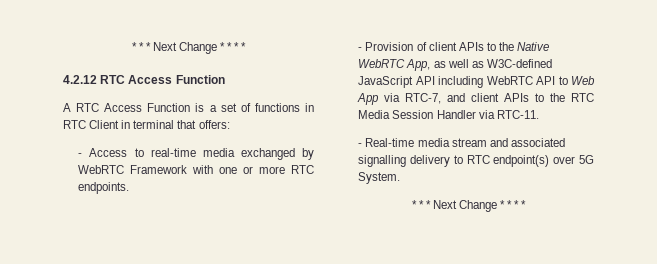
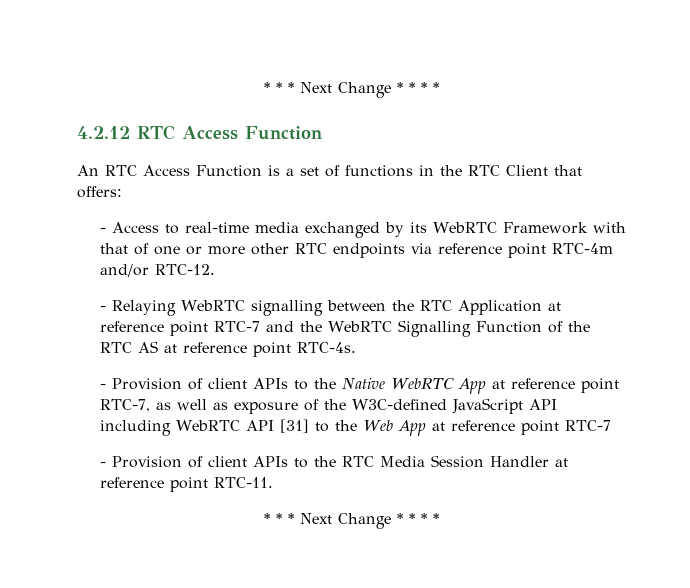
- A RTC Access Function is a set of functions in RTC Client in terminal that offers:
+ An RTC Access Function is a set of functions in the RTC Client that offers:
- - Access to real-time media exchanged by WebRTC Framework with one or more RTC endpoints.
+ - Access to real-time media exchanged by its WebRTC Framework with that of one or more other RTC endpoints via reference point RTC-4m and/or RTC-12.
+ - Relaying WebRTC signalling between the RTC Application at reference point RTC-7 and the WebRTC Signalling Function of the RTC AS at reference point RTC-4s.
- - Provision of client APIs to the Native WebRTC App, as well as W3C-defined JavaScript API including WebRTC API to Web App via RTC-7, and client APIs to the RTC Media Session Handler via RTC-11.
- - Real-time media stream and associated signalling delivery to RTC endpoint(s) over 5G System.
+ - Provision of client APIs to the Native WebRTC App at reference point RTC-7, as well as exposure of the W3C-defined JavaScript API including WebRTC API [31] to the Web App at reference point RTC-7
+ - Provision of client APIs to the RTC Media Session Handler at reference point RTC-11.

